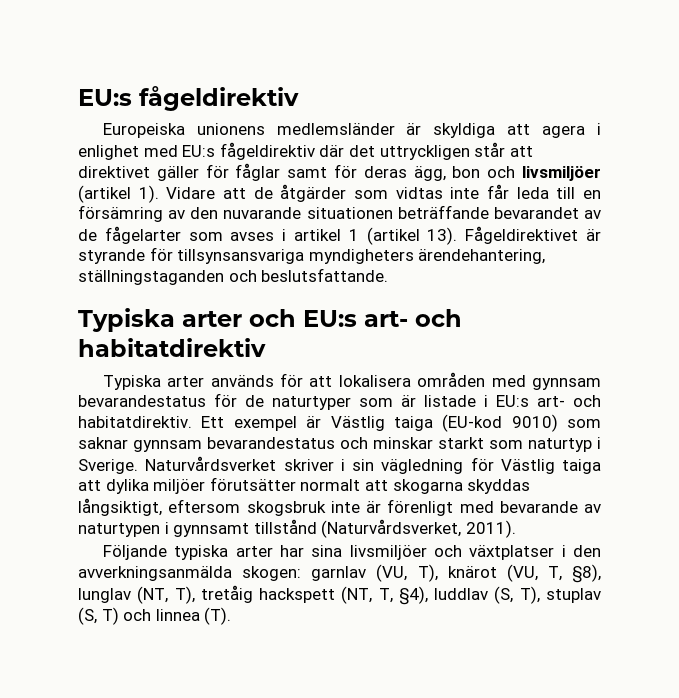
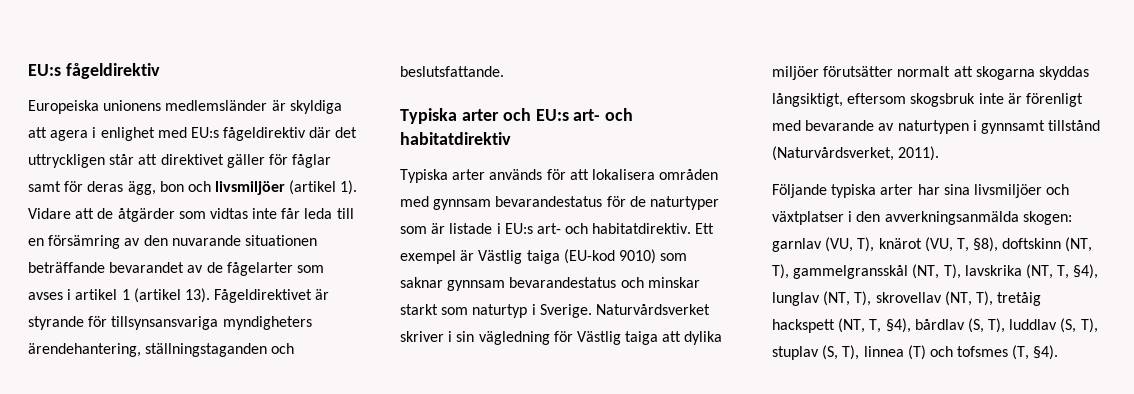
- Följande typiska arter har sina livsmiljöer och växtplatser i den avverkningsanmälda skogen: garnlav (VU, T), knärot (VU, T, §8), lunglav (NT, T), tretåig hackspett (NT, T, §4), luddlav (S, T), stuplav (S, T) och linnea (T).
+ Följande typiska arter har sina livsmiljöer och växtplatser i den avverkningsanmälda skogen: garnlav (VU, T), knärot (VU, T, §8), doftskinn (NT, T), gammelgransskål (NT, T), lavskrika (NT, T, §4), lunglav (NT, T), skrovellav (NT, T), tretåig hackspett (NT, T, §4), bårdlav (S, T), luddlav (S, T), stuplav (S, T), linnea (T) och tofsmes (T, §4).

